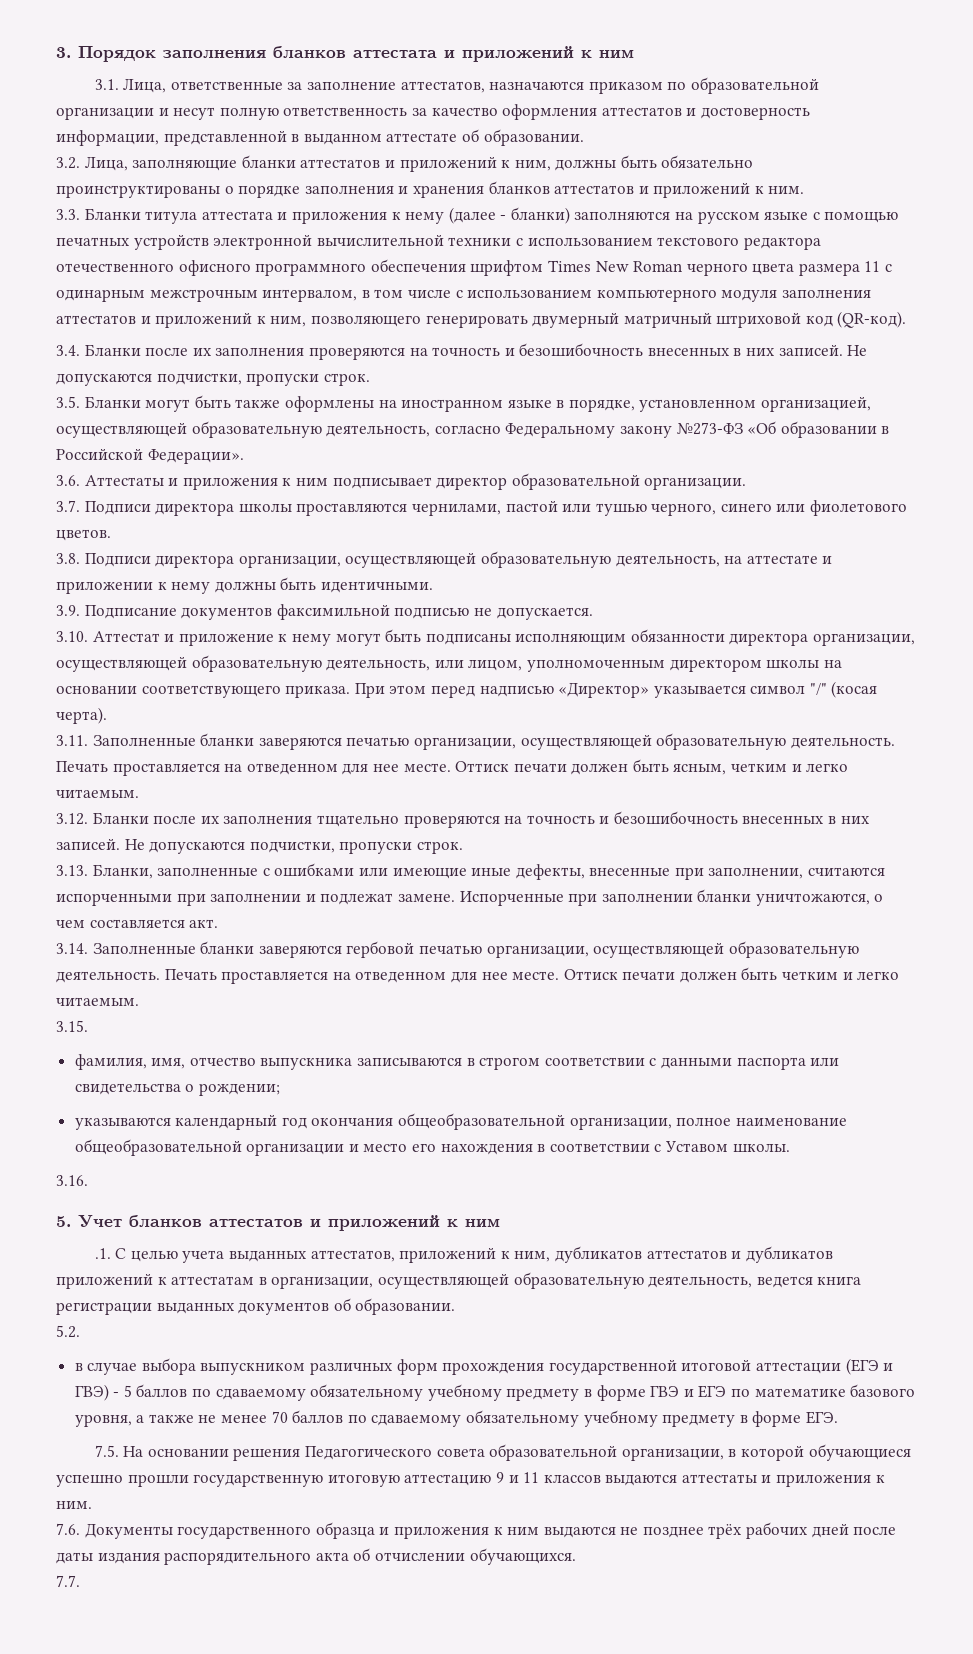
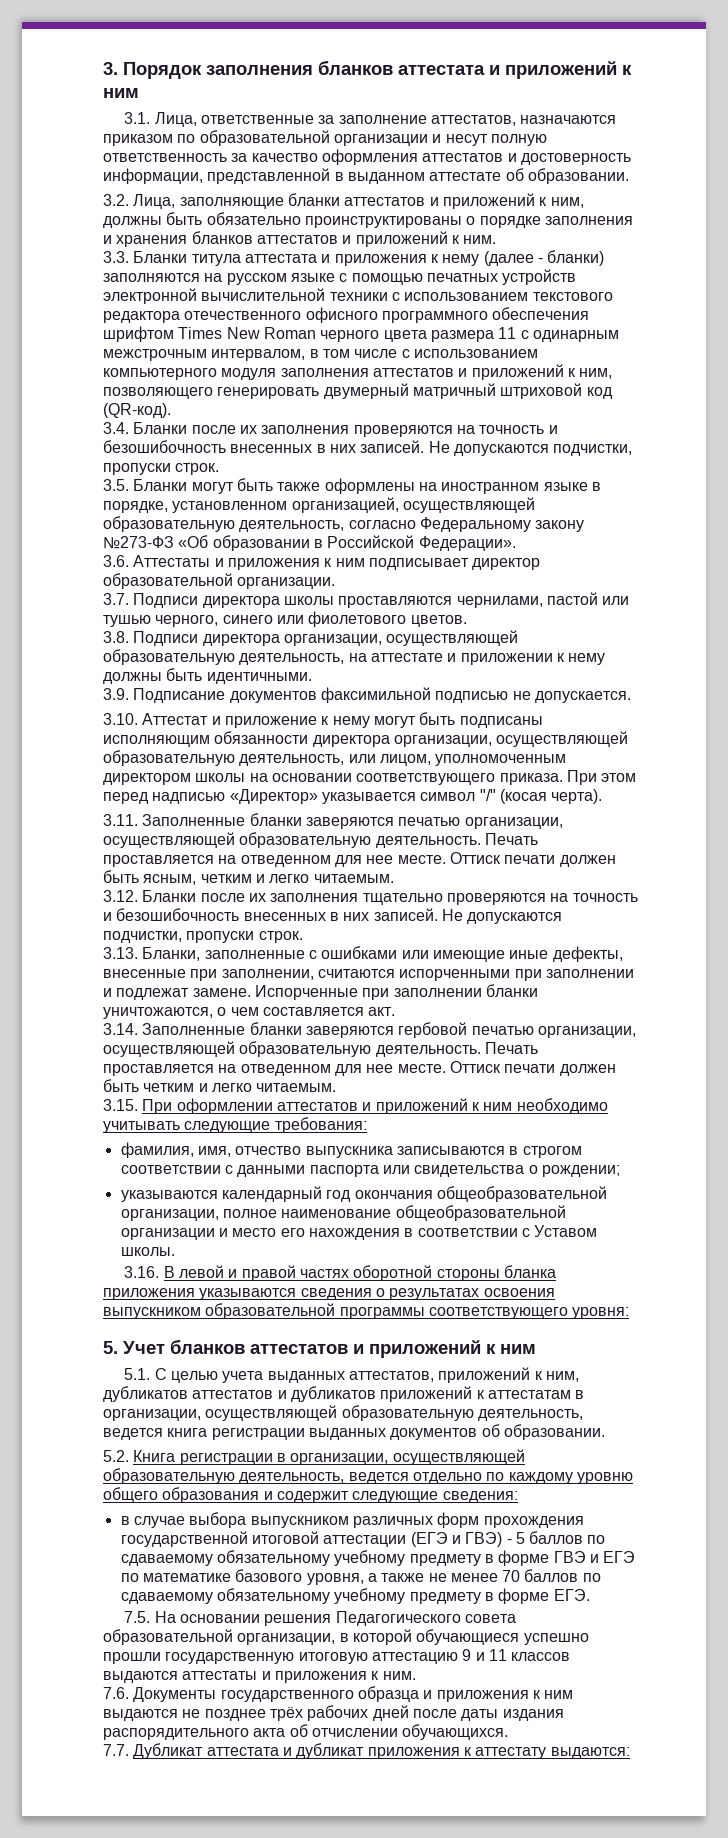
- 3.15.
+ 3.15. При оформлении аттестатов и приложений к ним необходимо учитывать следующие требования:
- 3.16.
+ 3.16. В левой и правой частях оборотной стороны бланка приложения указываются сведения о результатах освоения выпускником образовательной программы соответствующего уровня:
- .1. С целью учета выданных аттестатов, приложений к ним, дубликатов аттестатов и дубликатов приложений к аттестатам в организации, осуществляющей образовательную деятельность, ведется книга регистрации выданных документов об образовании.
+ 5.1. С целью учета выданных аттестатов, приложений к ним, дубликатов аттестатов и дубликатов приложений к аттестатам в организации, осуществляющей образовательную деятельность, ведется книга регистрации выданных документов об образовании.
- 5.2.
+ 5.2. Книга регистрации в организации, осуществляющей образовательную деятельность, ведется отдельно по каждому уровню общего образования и содержит следующие сведения:
- 7.7.
+ 7.7. Дубликат аттестата и дубликат приложения к аттестату выдаются:

